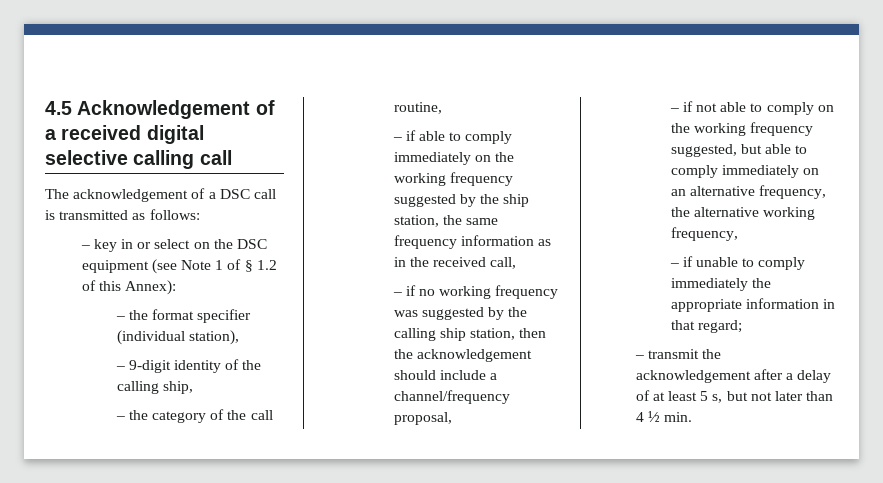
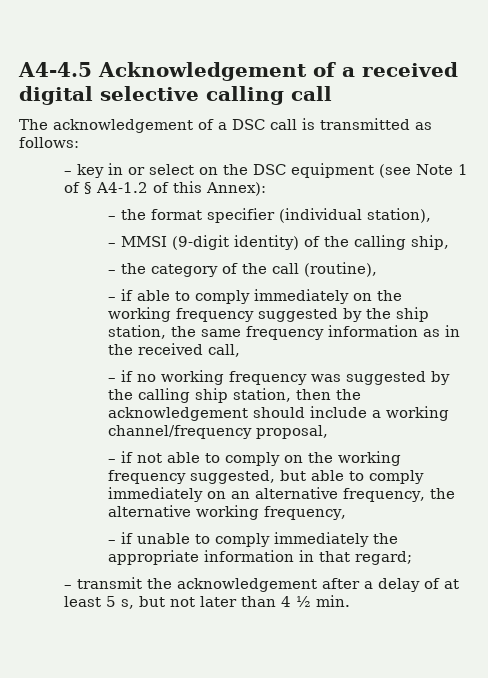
- 4.5 Acknowledgement of a received digital selective calling call
+ A4-4.5 Acknowledgement of a received digital selective calling call
- – key in or select on the DSC equipment (see Note 1 of § 1.2 of this Annex):
+ – key in or select on the DSC equipment (see Note 1 of § A4-1.2 of this Annex):
- – 9-digit identity of the calling ship,
+ – MMSI (9-digit identity) of the calling ship,
- – the category of the call routine,
+ – the category of the call (routine),
- – if no working frequency was suggested by the calling ship station, then the acknowledgement should include a channel/frequency proposal,
+ – if no working frequency was suggested by the calling ship station, then the acknowledgement should include a working channel/frequency proposal,

